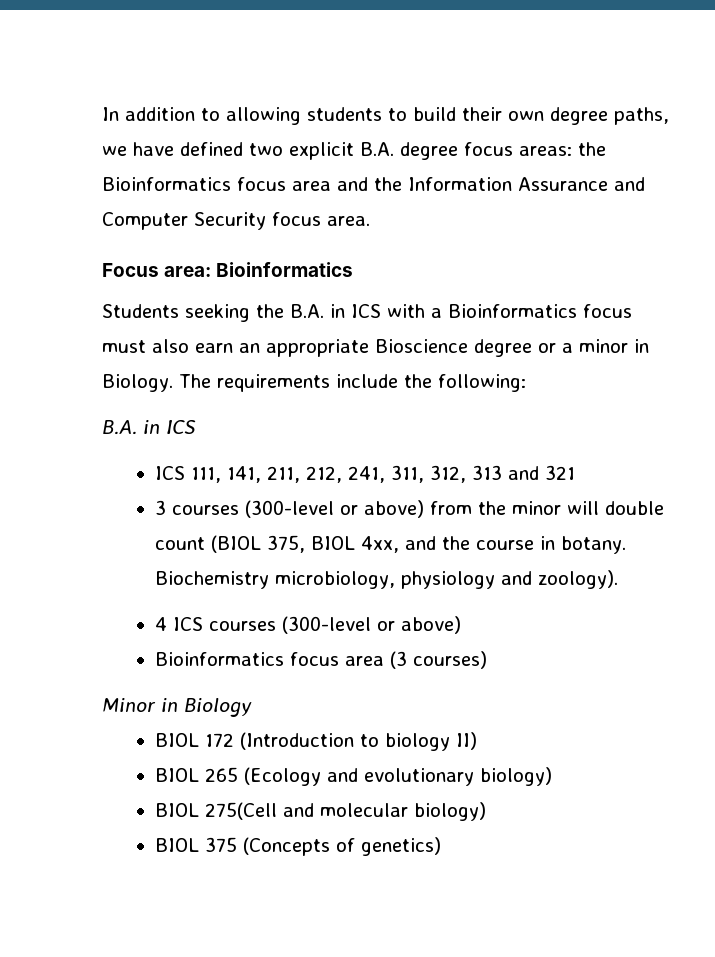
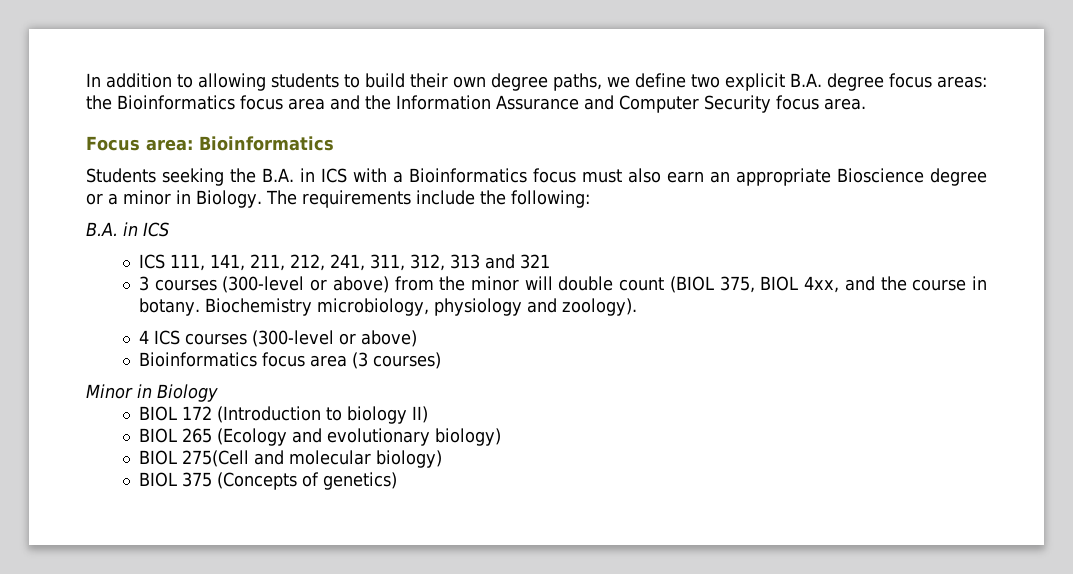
- In addition to allowing students to build their own degree paths, we have defined two explicit B.A. degree focus areas: the Bioinformatics focus area and the Information Assurance and Computer Security focus area.
+ In addition to allowing students to build their own degree paths, we define two explicit B.A. degree focus areas: the Bioinformatics focus area and the Information Assurance and Computer Security focus area.

